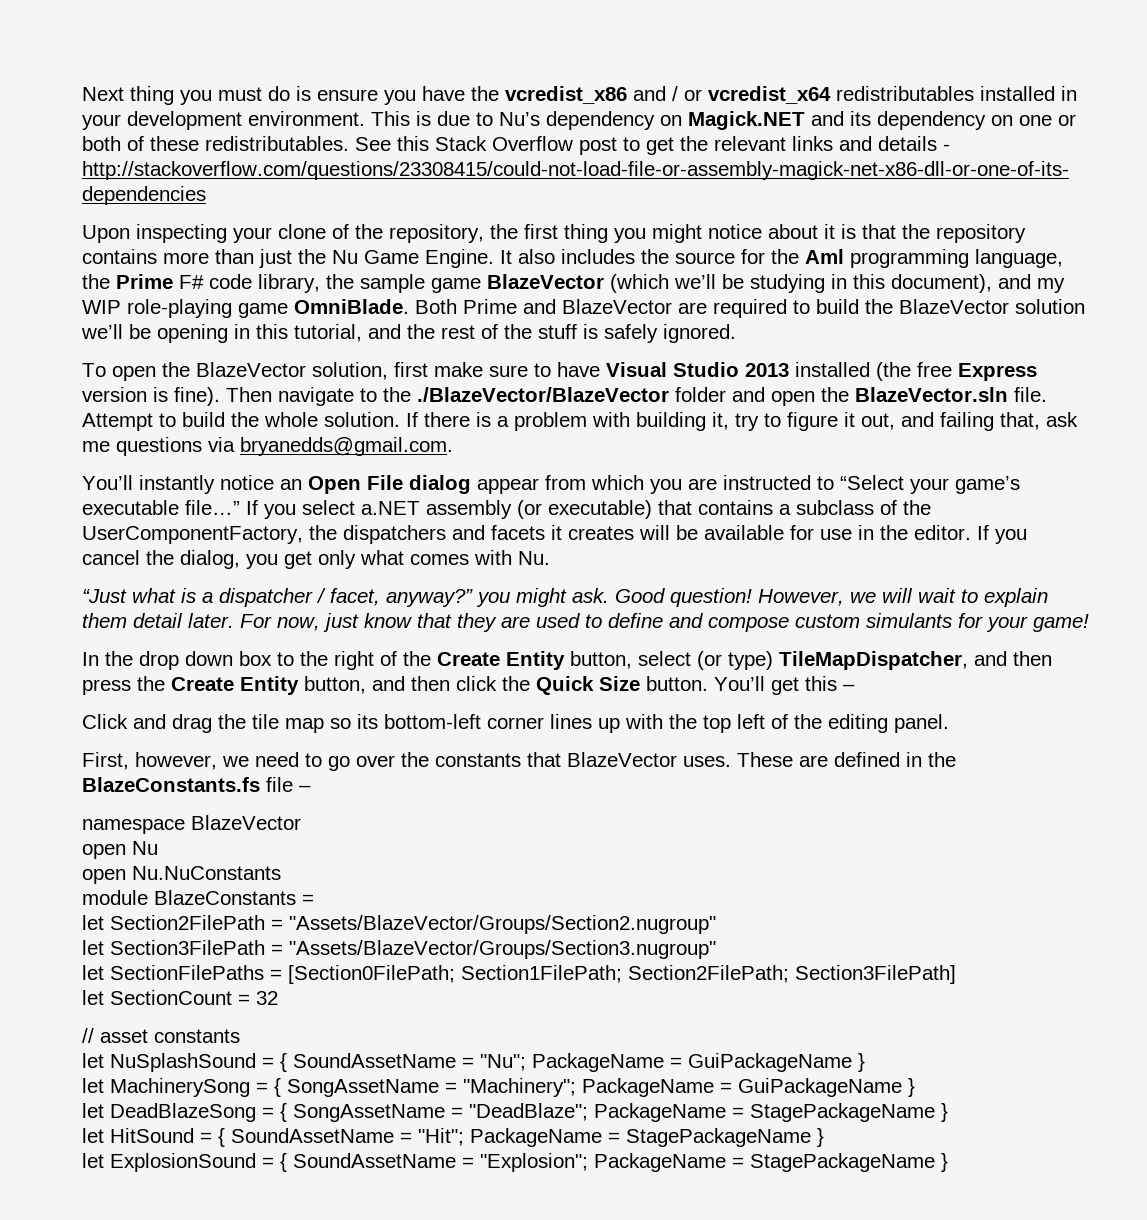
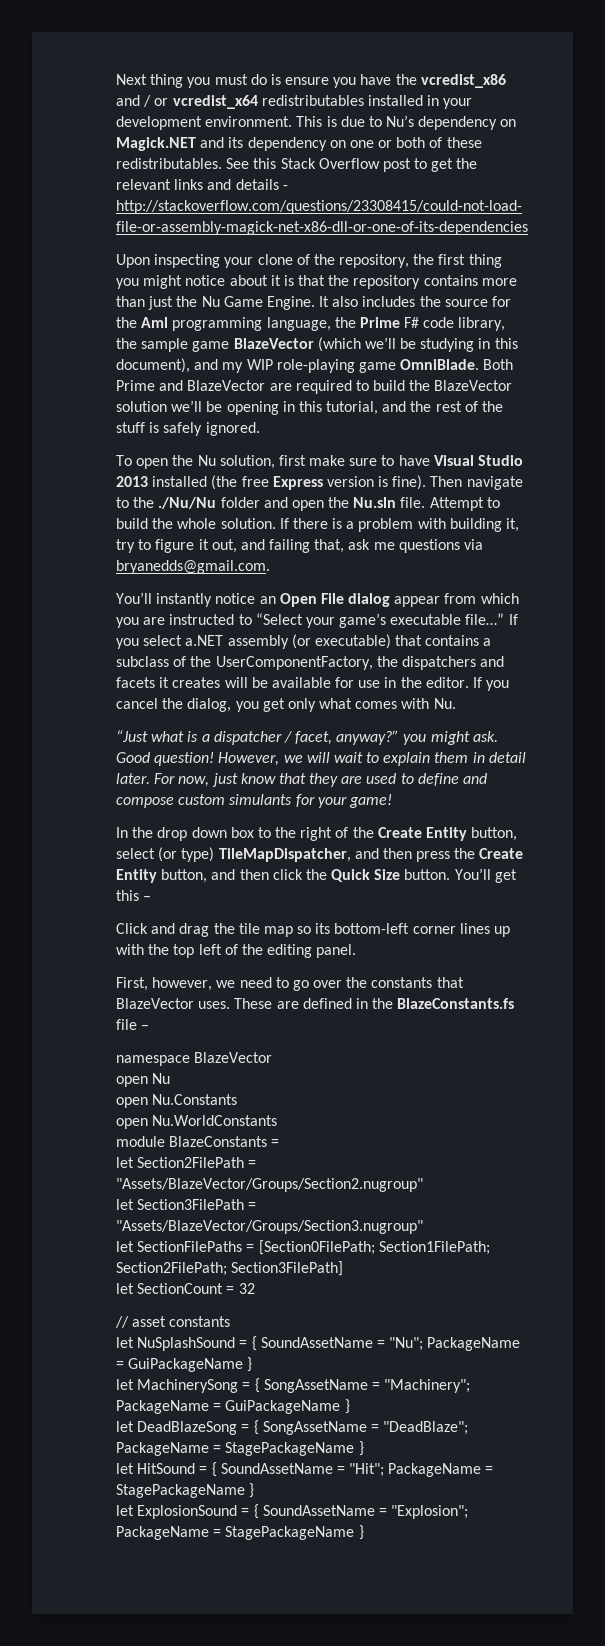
- To open the BlazeVector solution, first make sure to have Visual Studio 2013 installed (the free Express version is fine).
+ To open the Nu solution, first make sure to have Visual Studio 2013 installed (the free Express version is fine).
- Then navigate to the ./BlazeVector/BlazeVector folder and open the BlazeVector.sln file.
+ Then navigate to the ./Nu/Nu folder and open the Nu.sln file.
- However, we will wait to explain them detail later.
+ However, we will wait to explain them in detail later.
- open Nu.NuConstants
+ open Nu.Constants
+ open Nu.WorldConstants

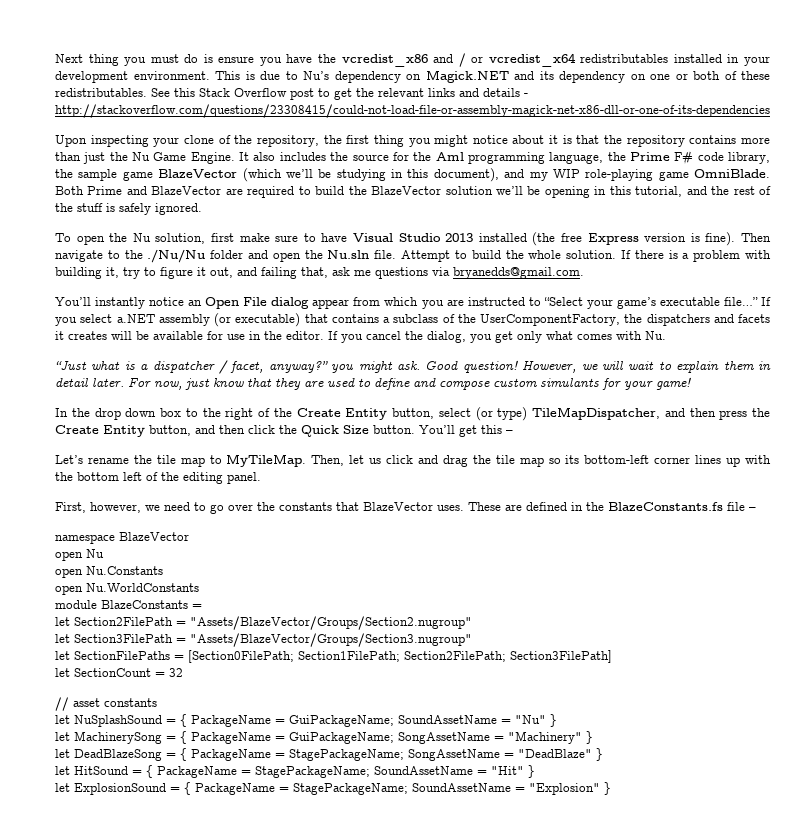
- Click and drag the tile map so its bottom-left corner lines up with the top left of the editing panel.
+ Let’s rename the tile map to MyTileMap. Then, let us click and drag the tile map so its bottom-left corner lines up with the bottom left of the editing panel.
- let NuSplashSound = { SoundAssetName = "Nu"; PackageName = GuiPackageName }
+ let NuSplashSound = { PackageName = GuiPackageName; SoundAssetName = "Nu" }
- let MachinerySong = { SongAssetName = "Machinery"; PackageName = GuiPackageName }
+ let MachinerySong = { PackageName = GuiPackageName; SongAssetName = "Machinery" }
- let DeadBlazeSong = { SongAssetName = "DeadBlaze"; PackageName = StagePackageName }
+ let DeadBlazeSong = { PackageName = StagePackageName; SongAssetName = "DeadBlaze" }
- let HitSound = { SoundAssetName = "Hit"; PackageName = StagePackageName }
+ let HitSound = { PackageName = StagePackageName; SoundAssetName = "Hit" }
- let ExplosionSound = { SoundAssetName = "Explosion"; PackageName = StagePackageName }
+ let ExplosionSound = { PackageName = StagePackageName; SoundAssetName = "Explosion" }

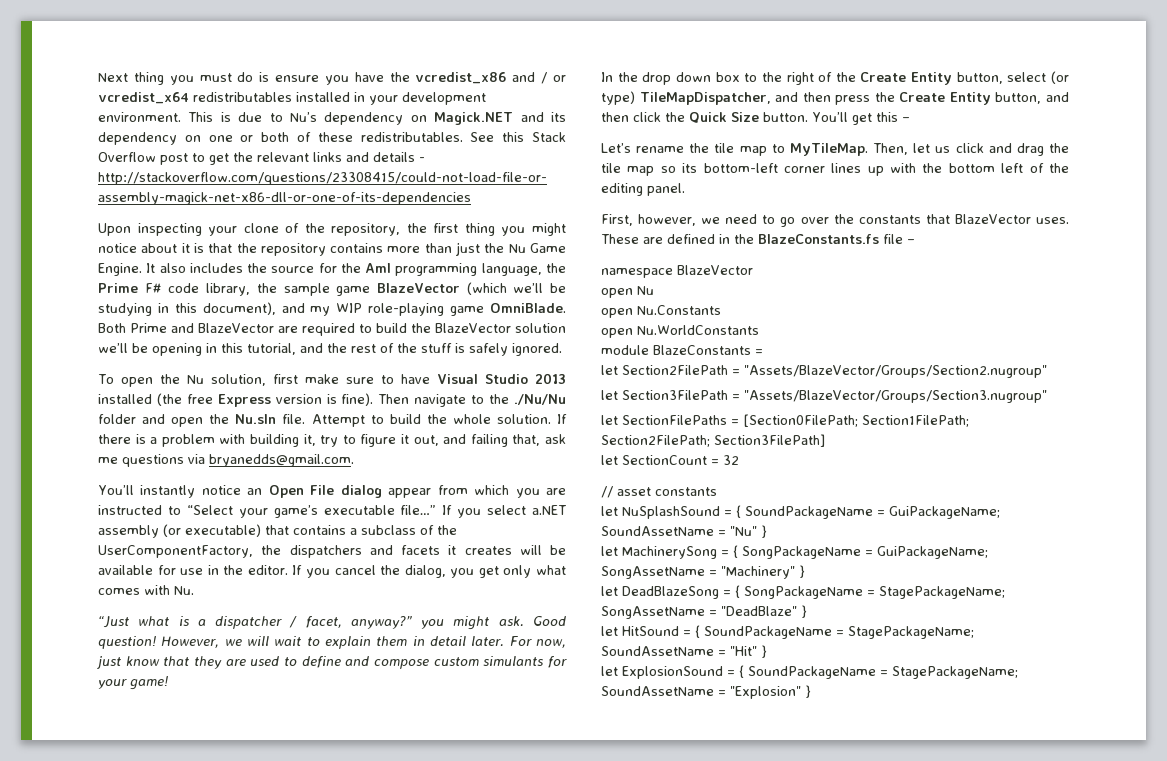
- let NuSplashSound = { PackageName = GuiPackageName; SoundAssetName = "Nu" }
+ let NuSplashSound = { SoundPackageName = GuiPackageName; SoundAssetName = "Nu" }
- let MachinerySong = { PackageName = GuiPackageName; SongAssetName = "Machinery" }
+ let MachinerySong = { SongPackageName = GuiPackageName; SongAssetName = "Machinery" }
- let DeadBlazeSong = { PackageName = StagePackageName; SongAssetName = "DeadBlaze" }
+ let DeadBlazeSong = { SongPackageName = StagePackageName; SongAssetName = "DeadBlaze" }
- let HitSound = { PackageName = StagePackageName; SoundAssetName = "Hit" }
+ let HitSound = { SoundPackageName = StagePackageName; SoundAssetName = "Hit" }
- let ExplosionSound = { PackageName = StagePackageName; SoundAssetName = "Explosion" }
+ let ExplosionSound = { SoundPackageName = StagePackageName; SoundAssetName = "Explosion" }

